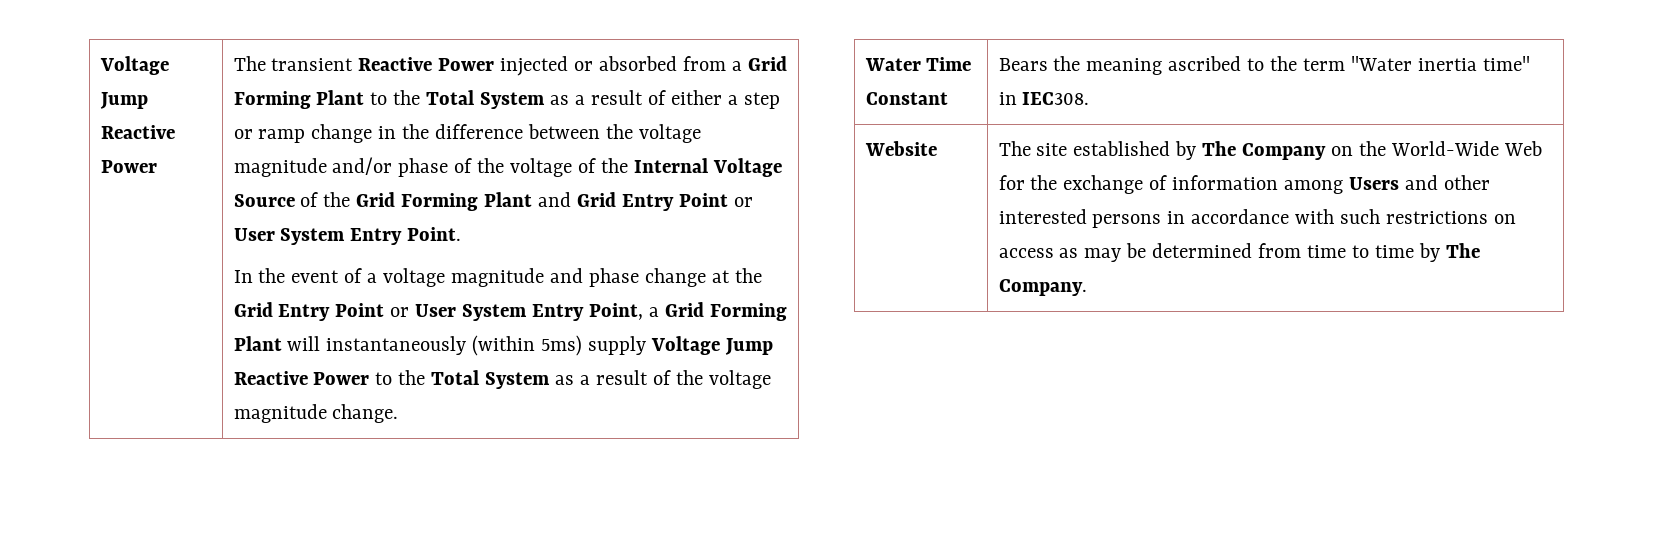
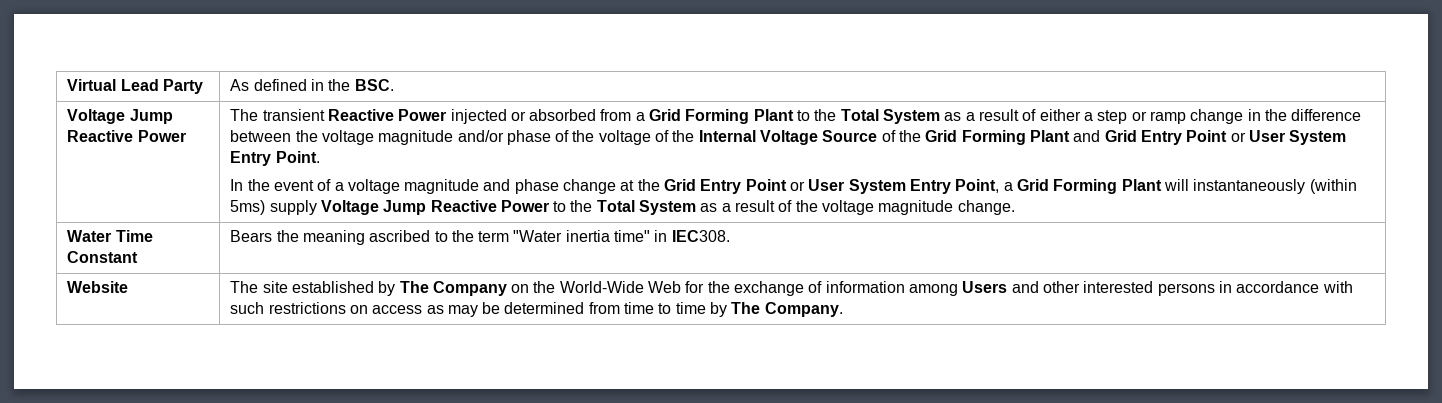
+ Virtual Lead Party | As defined in the BSC.

